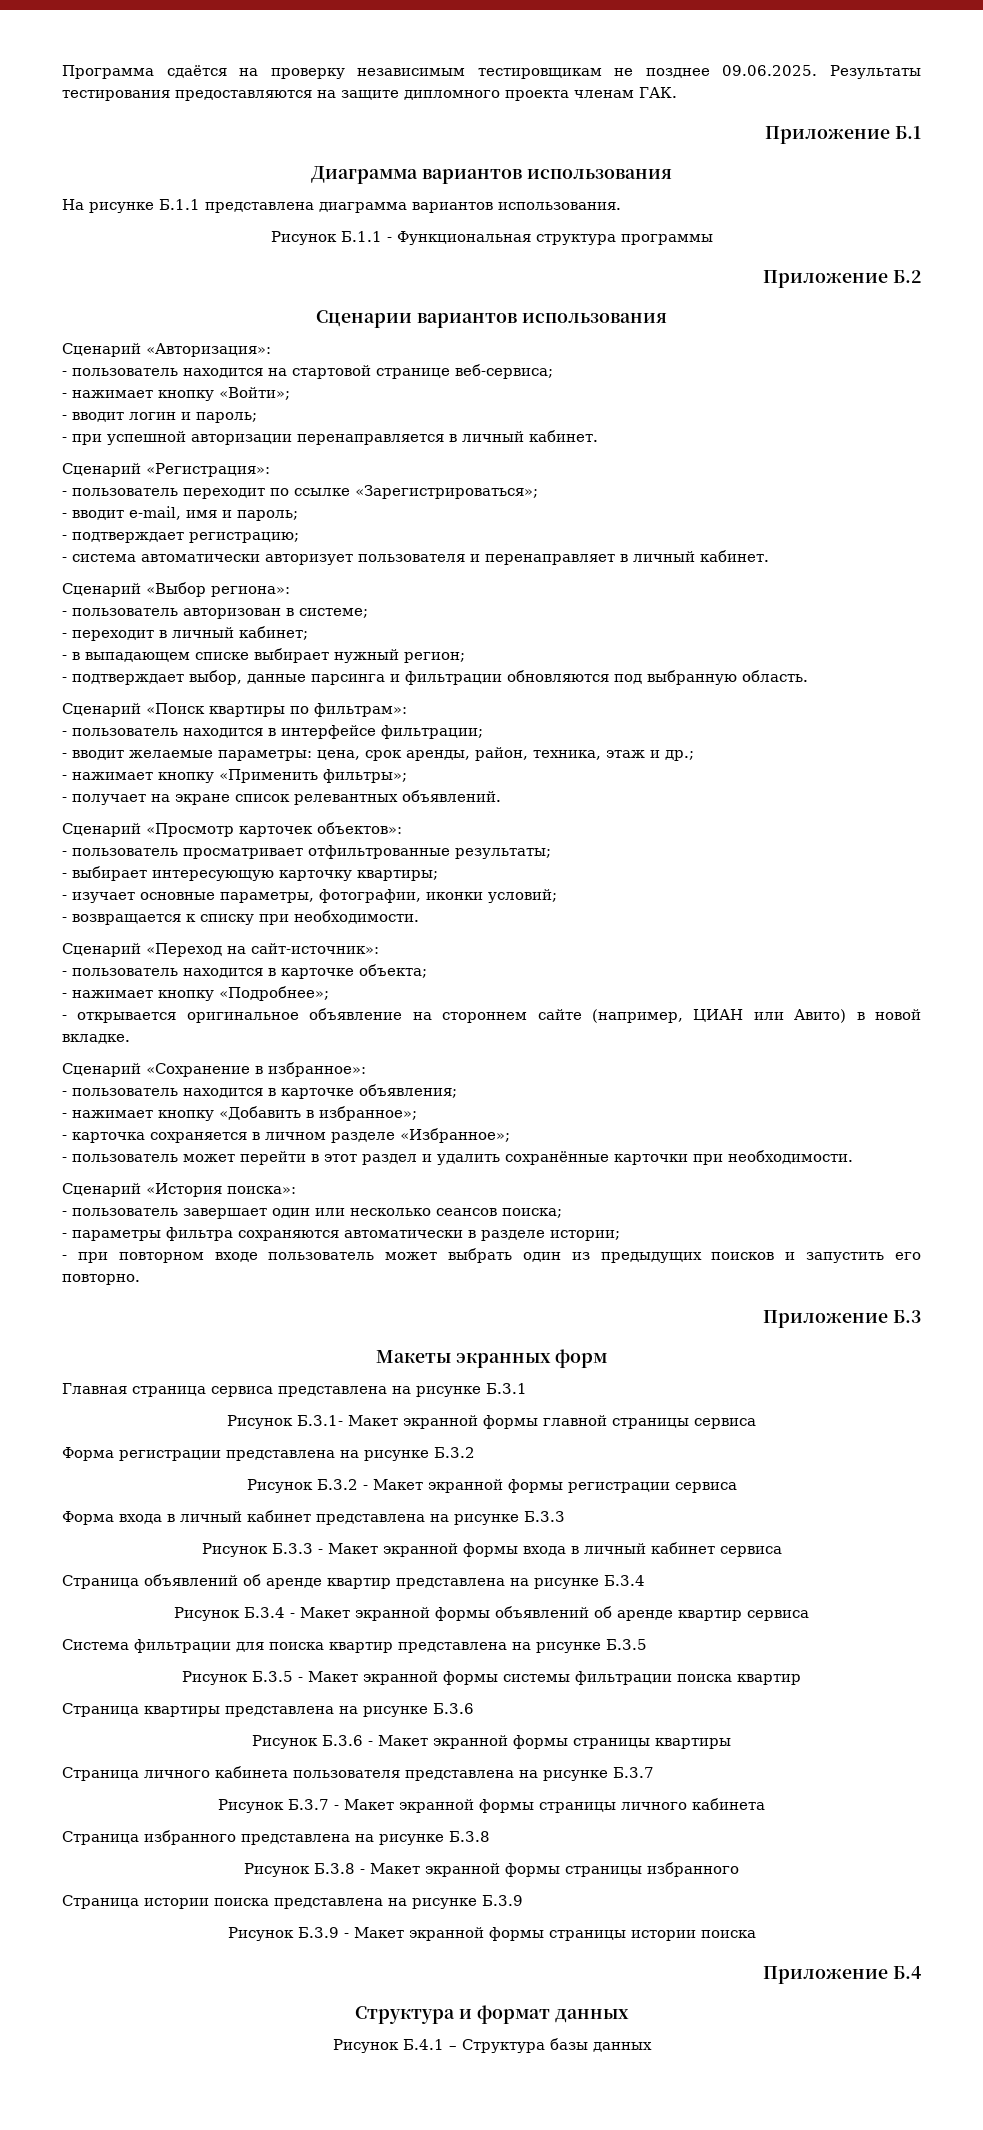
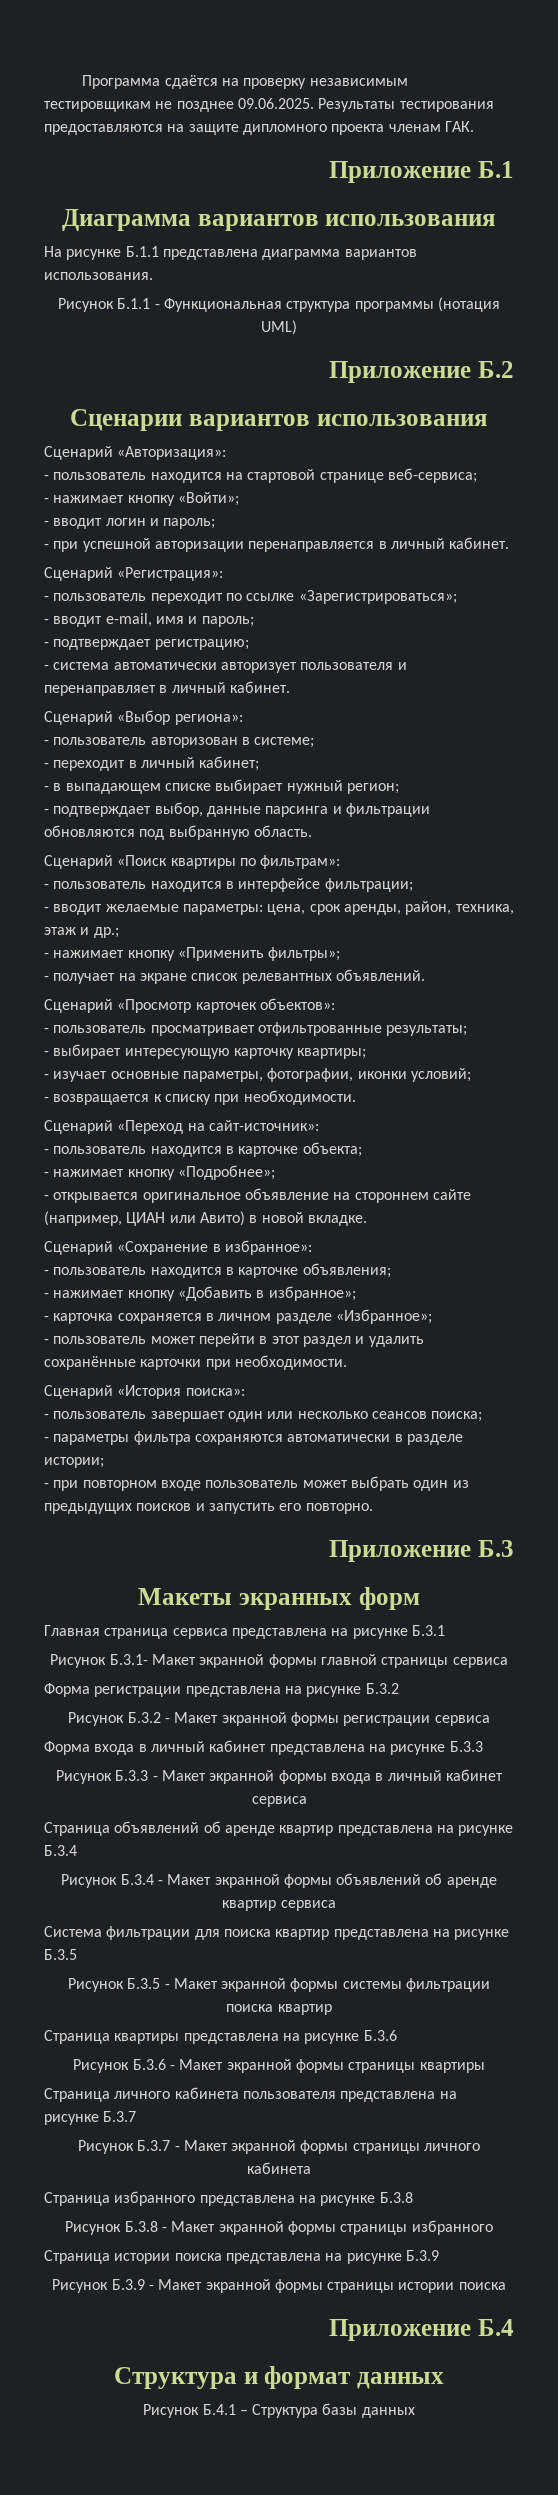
- Рисунок Б.1.1 - Функциональная структура программы
+ Рисунок Б.1.1 - Функциональная структура программы (нотация UML)

